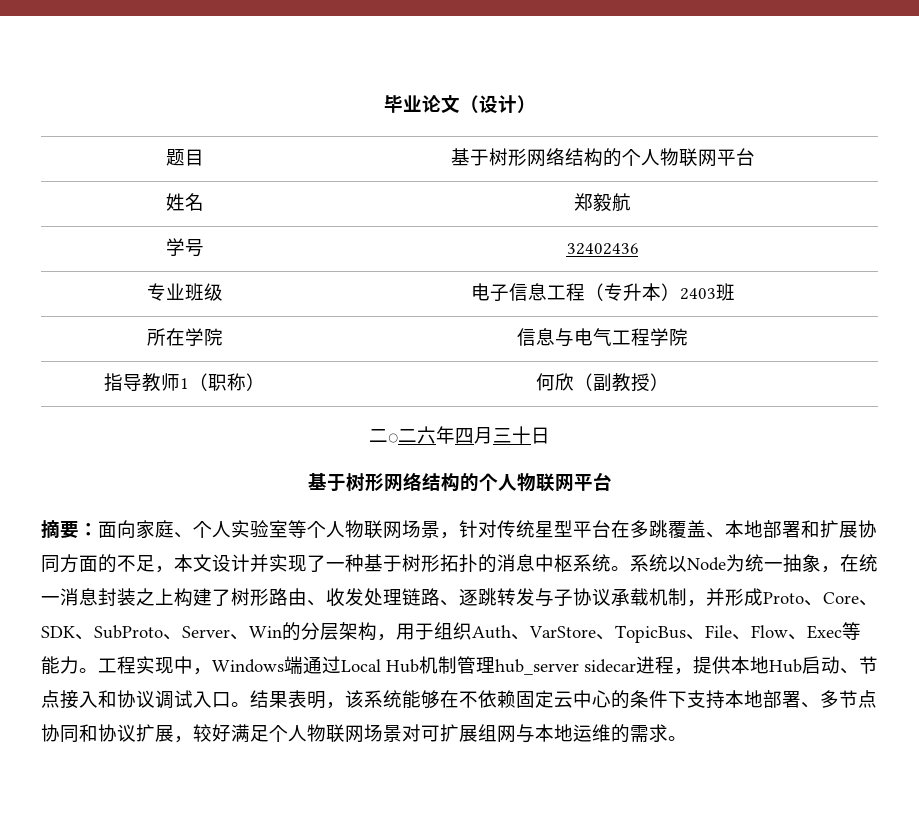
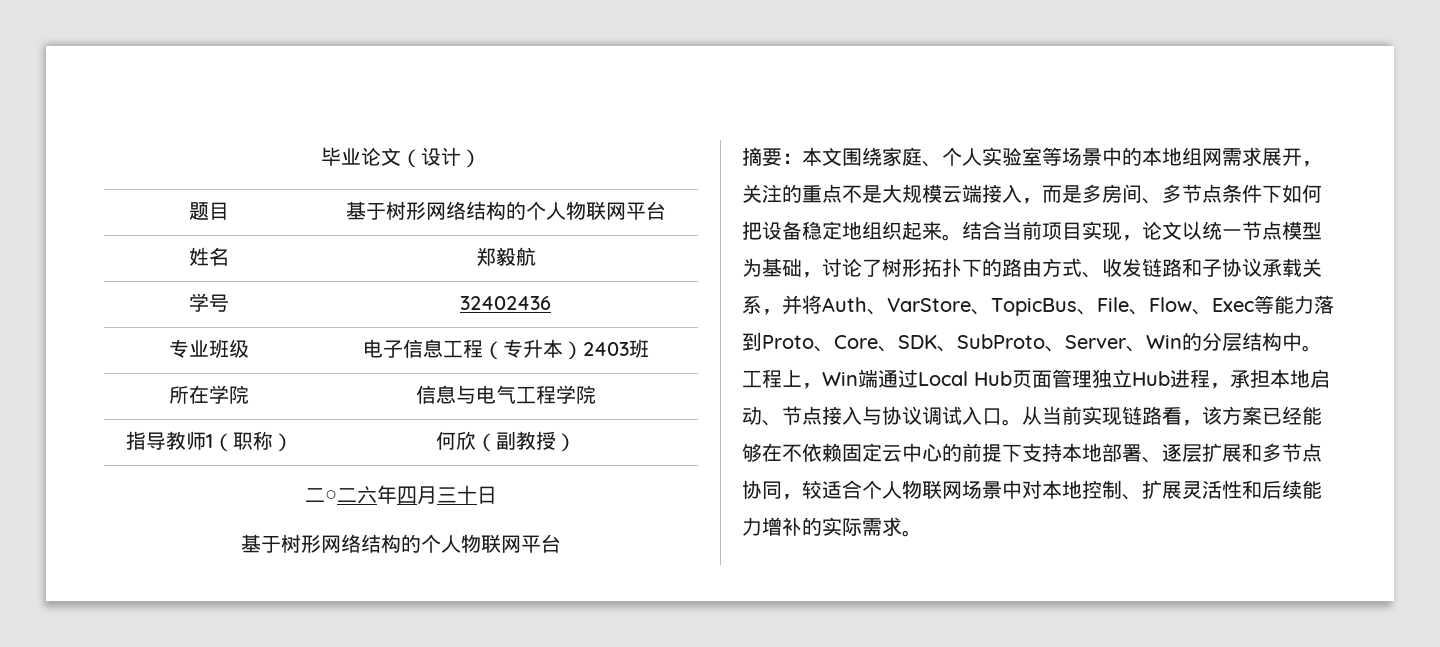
- 摘要：面向家庭、个人实验室等个人物联网场景，针对传统星型平台在多跳覆盖、本地部署和扩展协同方面的不足，本文设计并实现了一种基于树形拓扑的消息中枢系统。系统以Node为统一抽象，在统一消息封装之上构建了树形路由、收发处理链路、逐跳转发与子协议承载机制，并形成Proto、Core、SDK、SubProto、Server、Win的分层架构，用于组织Auth、VarStore、TopicBus、File、Flow、Exec等能力。工程实现中，Windows端通过Local Hub机制管理hub_server sidecar进程，提供本地Hub启动、节点接入和协议调试入口。
+ 摘要：本文围绕家庭、个人实验室等场景中的本地组网需求展开，关注的重点不是大规模云端接入，而是多房间、多节点条件下如何把设备稳定地组织起来。结合当前项目实现，论文以统一节点模型为基础，讨论了树形拓扑下的路由方式、收发链路和子协议承载关系，并将Auth、VarStore、TopicBus、File、Flow、Exec等能力落到Proto、Core、SDK、SubProto、Server、Win的分层结构中。工程上，Win端通过Local Hub页面管理独立Hub进程，承担本地启动、节点接入与协议调试入口。
- 结果表明，该系统能够在不依赖固定云中心的条件下支持本地部署、多节点协同和协议扩展，较好满足个人物联网场景对可扩展组网与本地运维的需求。
+ 从当前实现链路看，该方案已经能够在不依赖固定云中心的前提下支持本地部署、逐层扩展和多节点协同，较适合个人物联网场景中对本地控制、扩展灵活性和后续能力增补的实际需求。

